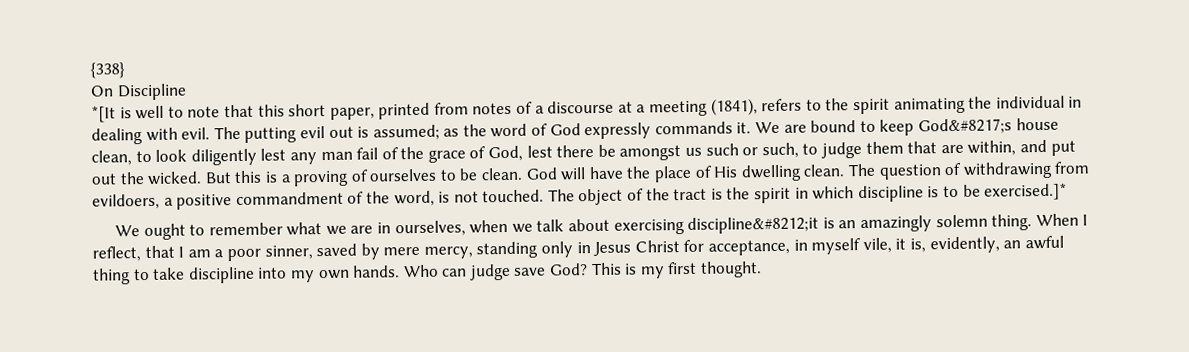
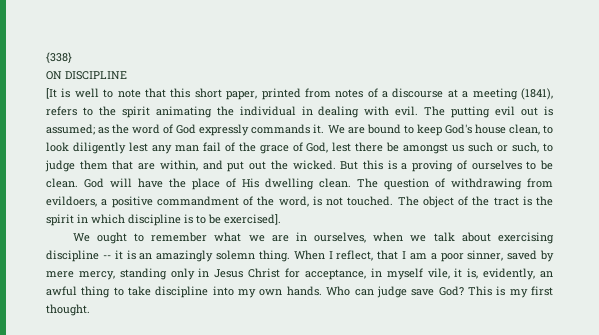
- On Discipline
- *[It is well to note that this short paper, printed from notes of a discourse at a meeting (1841), refers to the spirit animating the individual in dealing with evil.
+ ON DISCIPLINE
+ [It is well to note that this short paper, printed from notes of a discourse at a meeting (1841), refers to the spirit animating the individual in dealing with evil.
- We are bound to keep God&#8217;s house clean, to look diligently lest any man fail of the grace of God, lest there be amongst us such or such, to judge them that are within, and put out the wicked.
+ We are bound to keep God's house clean, to look diligently lest any man fail of the grace of God, lest there be amongst us such or such, to judge them that are within, and put out the wicked.
- The object of the tract is the spirit in which discipline is to be exercised.]*
+ The object of the tract is the spirit in which discipline is to be exercised].
- We ought to remember what we are in ourselves, when we talk about exercising discipline&#8212;it is an amazingly solemn thing.
+ We ought to remember what we are in ourselves, when we talk about exercising discipline -- it is an amazingly solemn thing.

